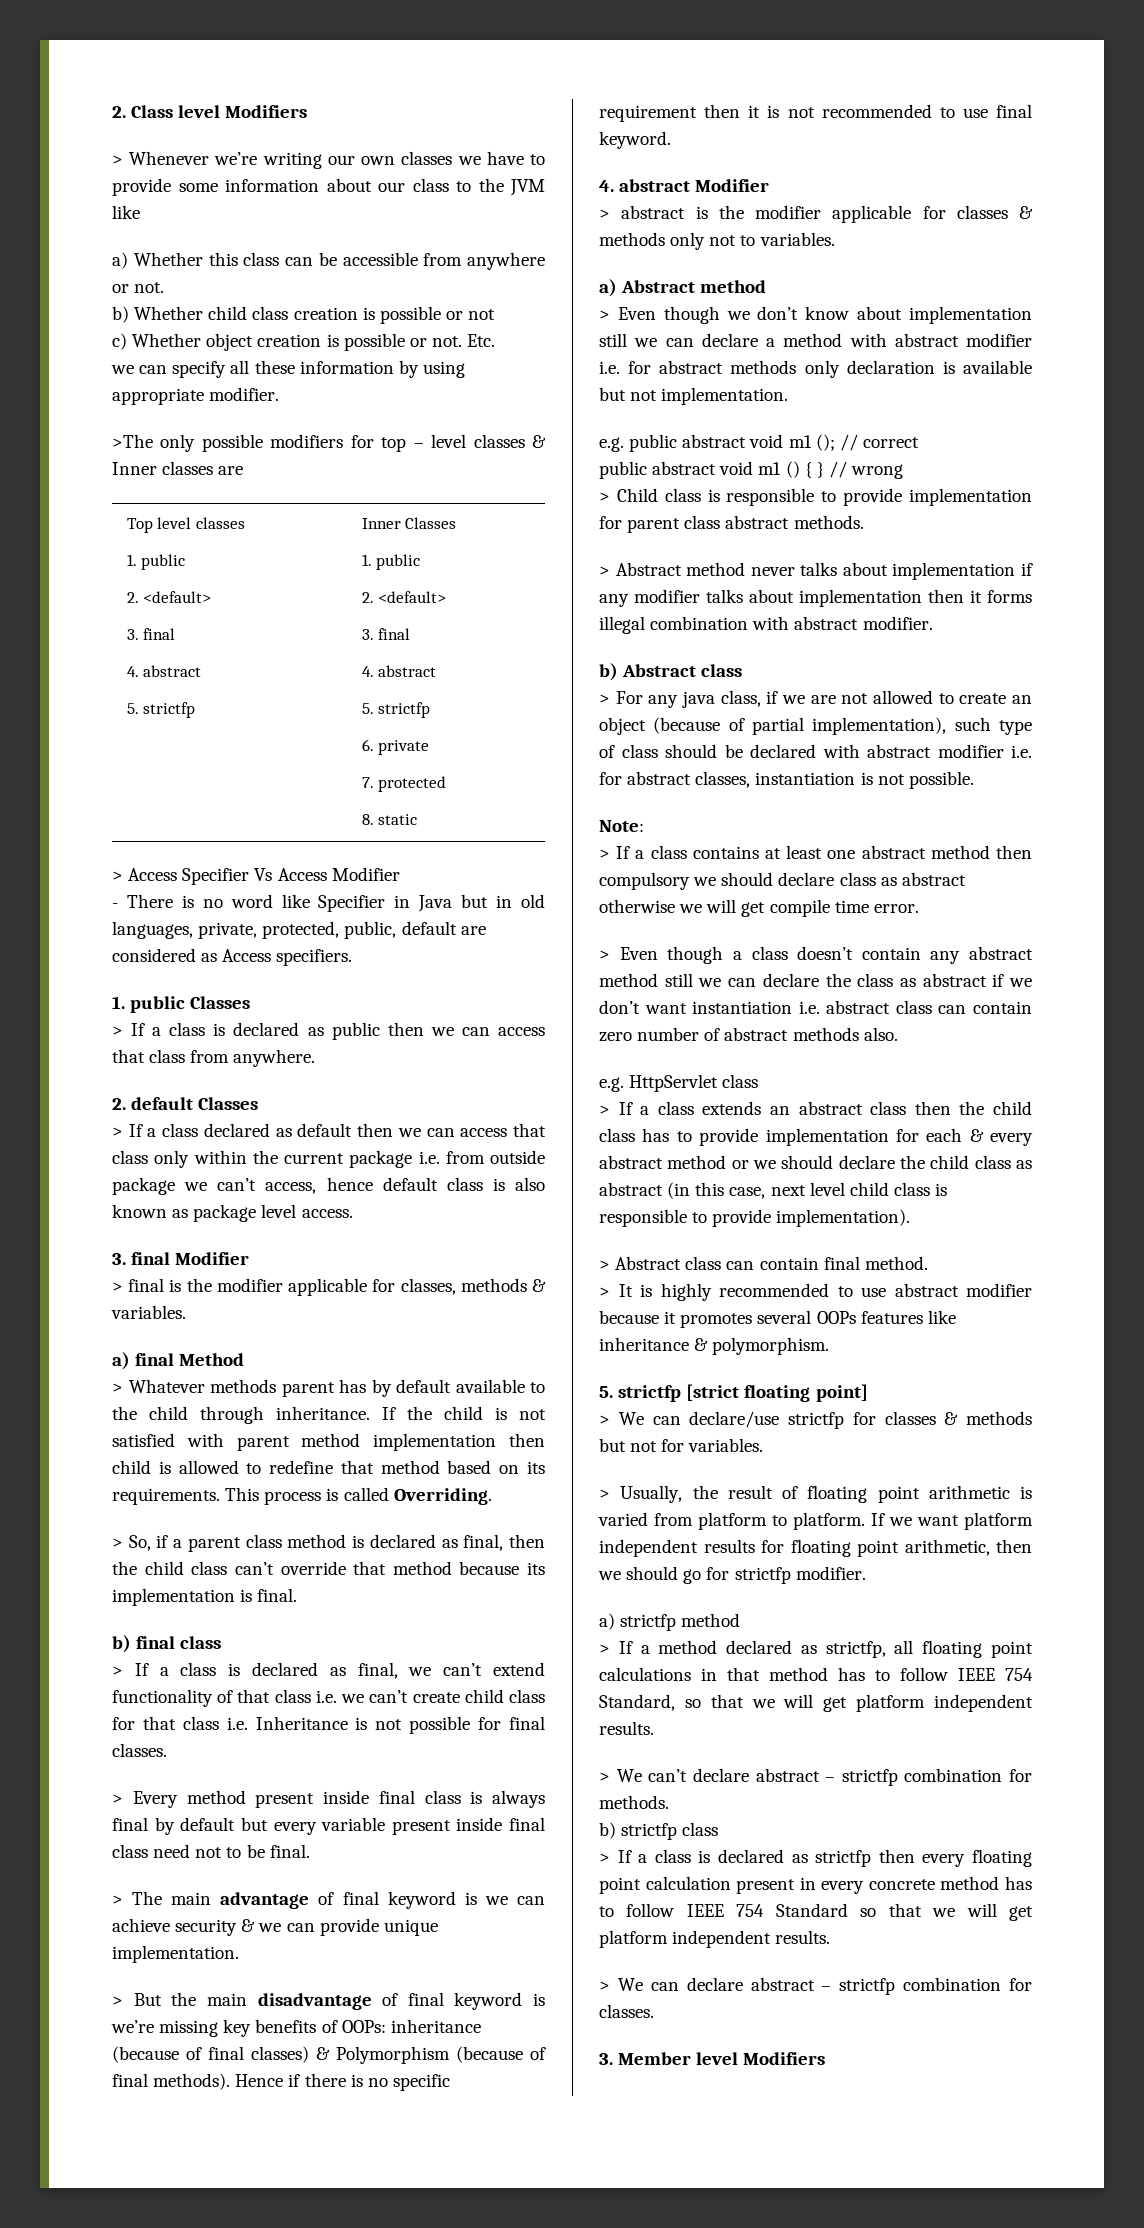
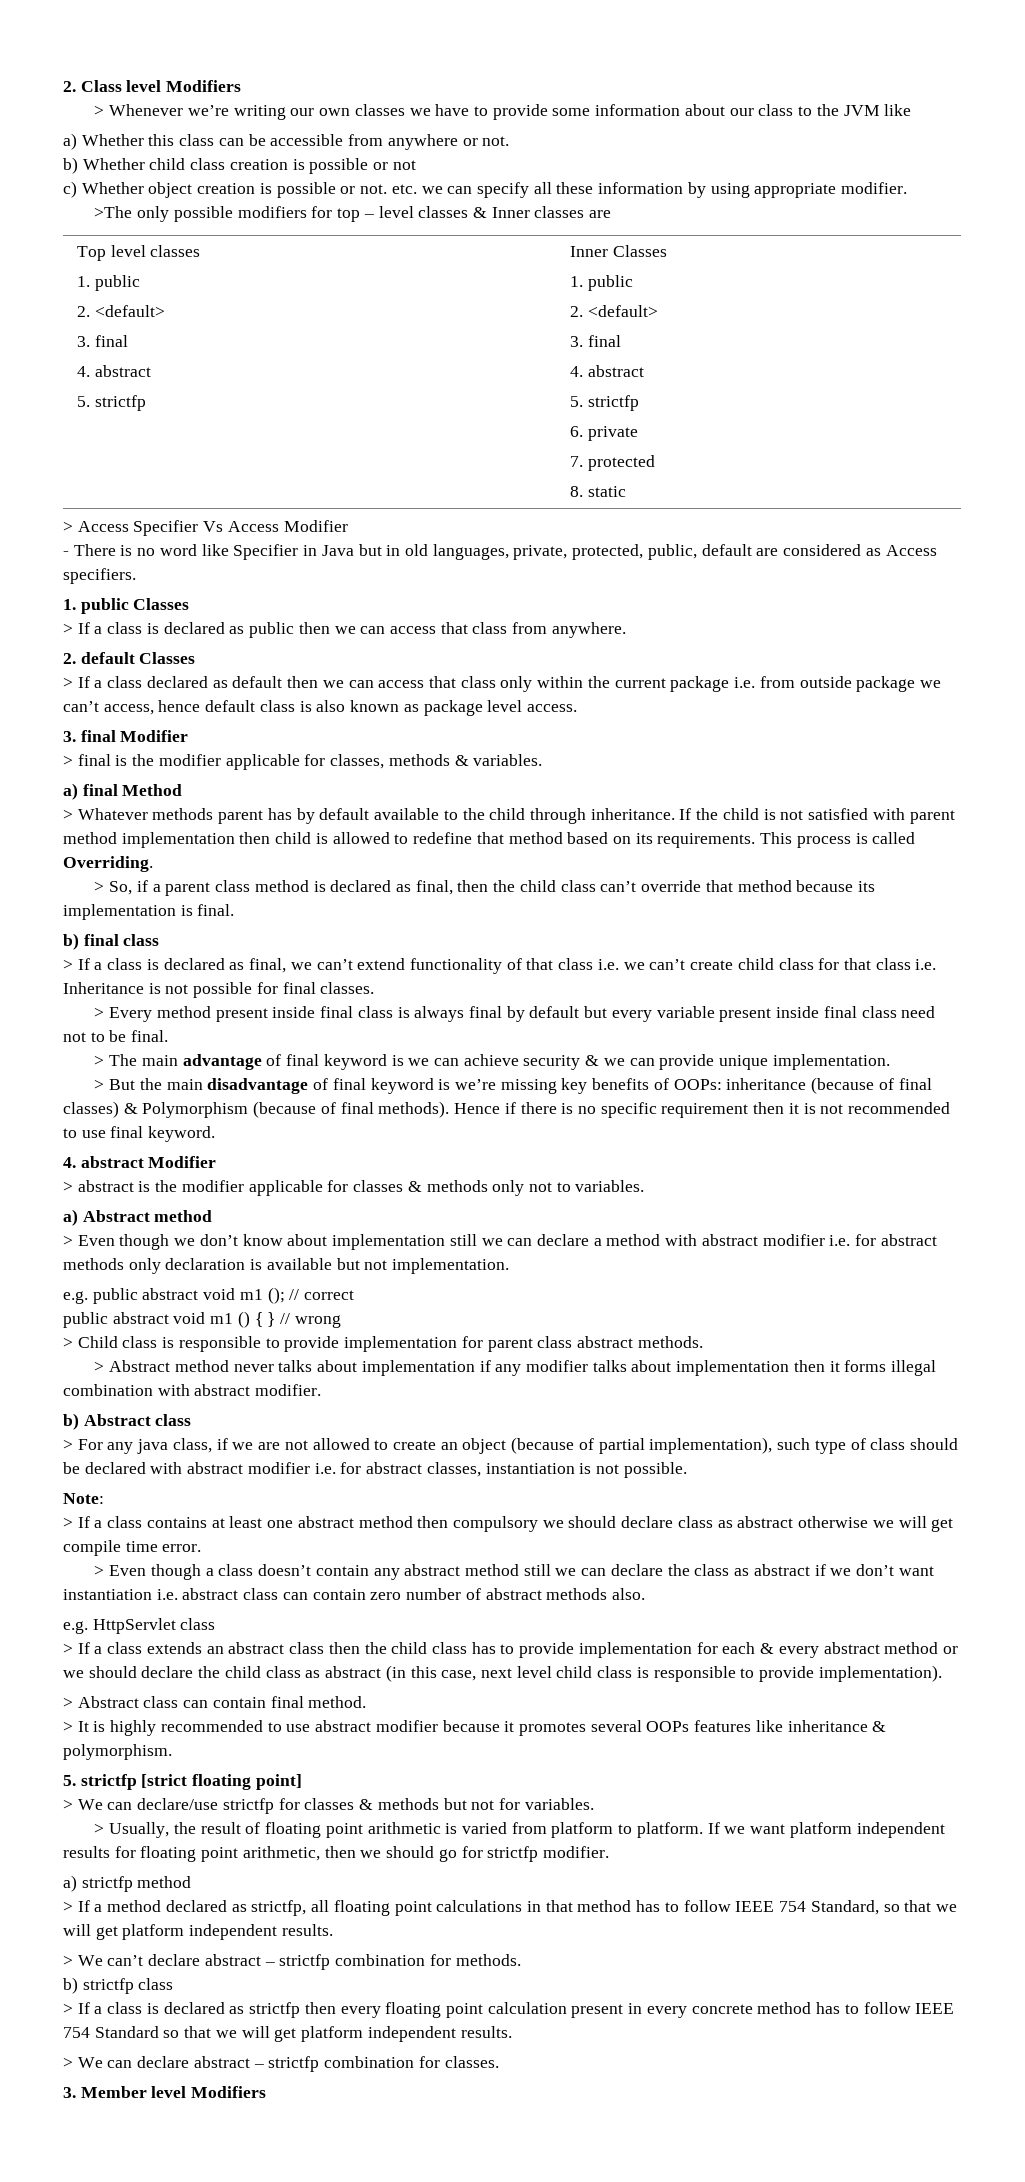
- c) Whether object creation is possible or not. Etc.
- we can specify all these information by using appropriate modifier.
+ c) Whether object creation is possible or not. etc. we can specify all these information by using appropriate modifier.

